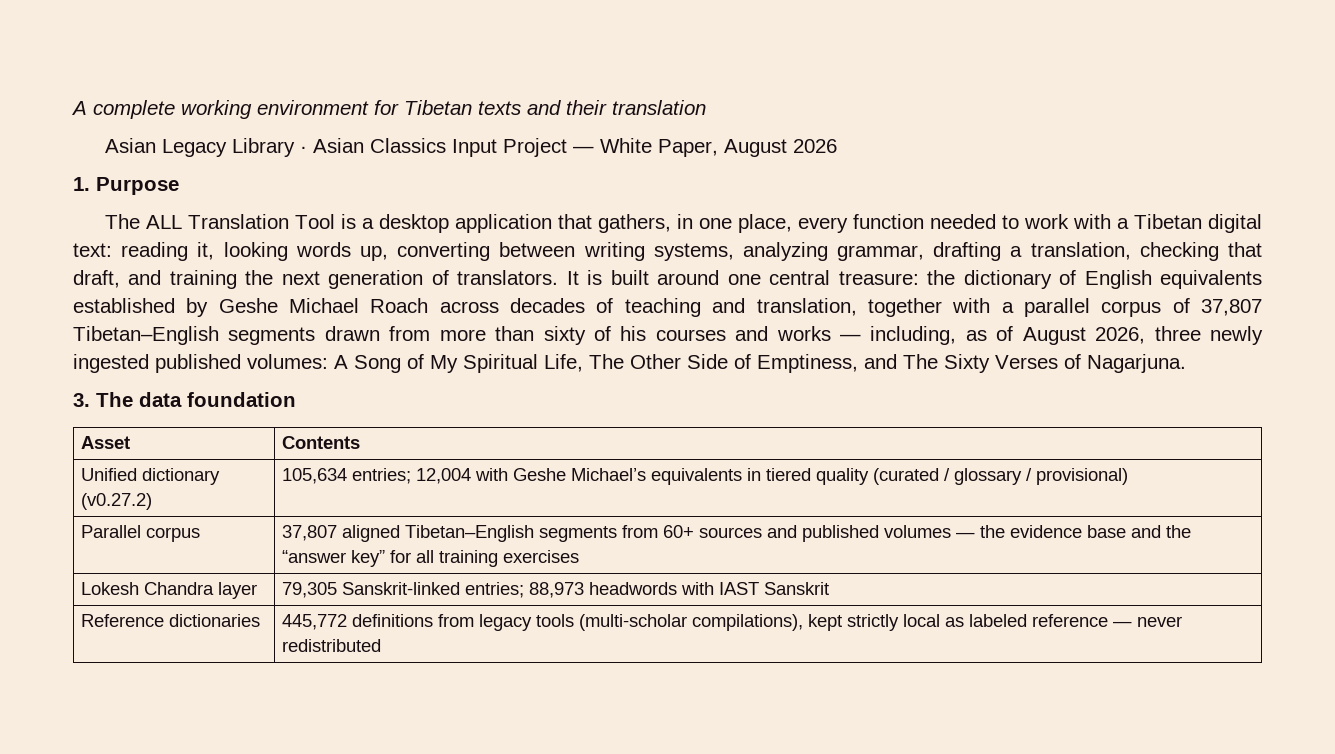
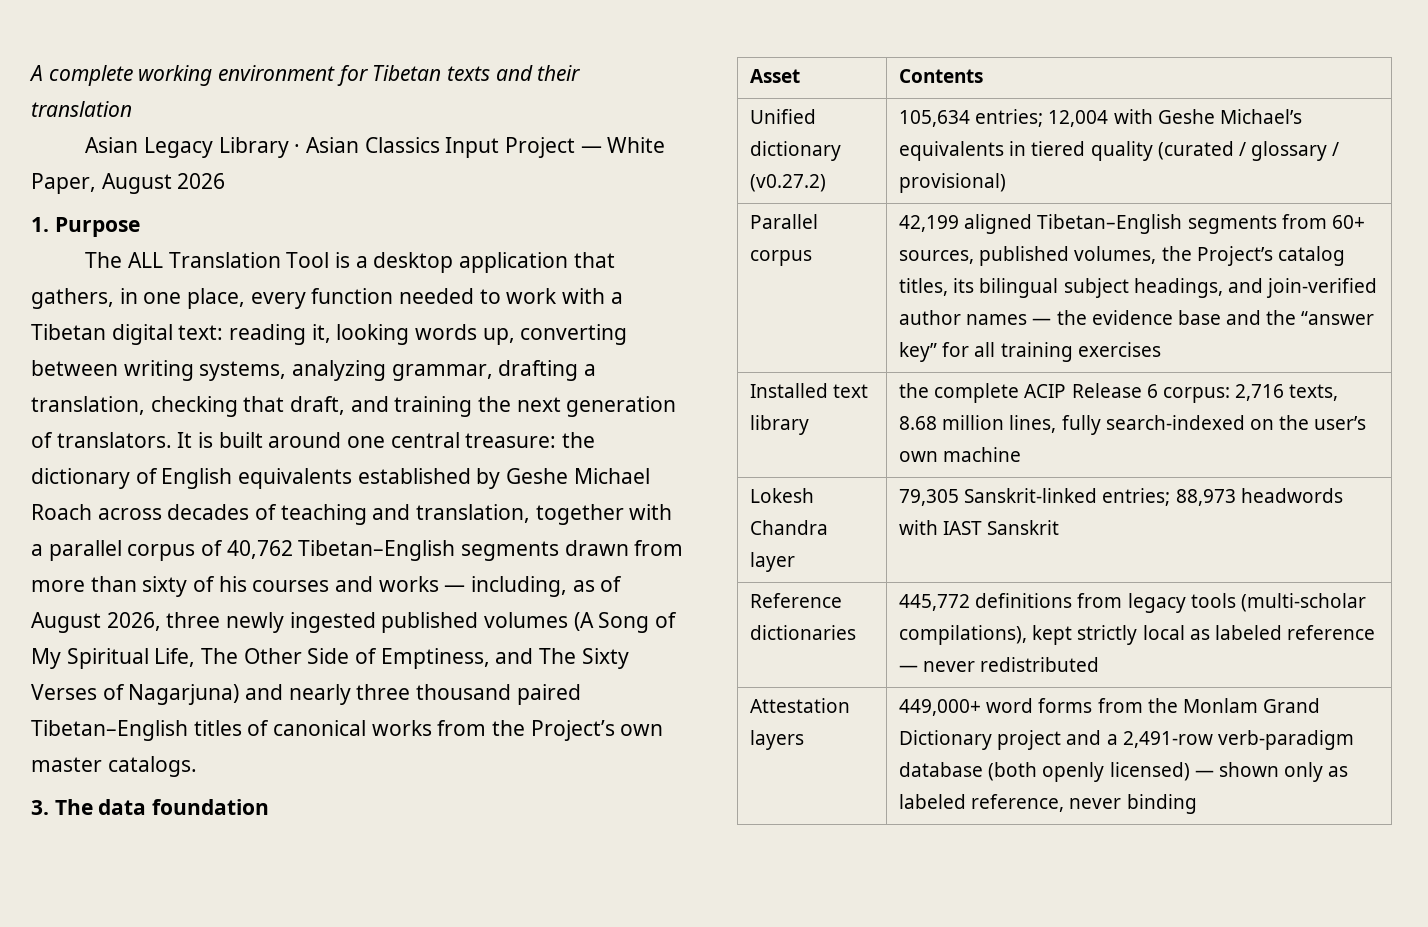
- the dictionary of English equivalents established by Geshe Michael Roach across decades of teaching and translation, together with a parallel corpus of 37,807 Tibetan–English segments drawn from more than sixty of his courses and works — including, as of August 2026, three newly ingested published volumes: A Song of My Spiritual Life, The Other Side of Emptiness, and The Sixty Verses of Nagarjuna.
+ the dictionary of English equivalents established by Geshe Michael Roach across decades of teaching and translation, together with a parallel corpus of 40,762 Tibetan–English segments drawn from more than sixty of his courses and works — including, as of August 2026, three newly ingested published volumes (A Song of My Spiritual Life, The Other Side of Emptiness, and The Sixty Verses of Nagarjuna) and nearly three thousand paired Tibetan–English titles of canonical works from the Project’s own master catalogs.
- Parallel corpus | 37,807 aligned Tibetan–English segments from 60+ sources and published volumes — the evidence base and the “answer key” for all training exercises
+ Parallel corpus | 42,199 aligned Tibetan–English segments from 60+ sources, published volumes, the Project’s catalog titles, its bilingual subject headings, and join-verified author names — the evidence base and the “answer key” for all training exercises
+ Installed text library | the complete ACIP Release 6 corpus: 2,716 texts, 8.68 million lines, fully search-indexed on the user’s own machine
+ Attestation layers | 449,000+ word forms from the Monlam Grand Dictionary project and a 2,491-row verb-paradigm database (both openly licensed) — shown only as labeled reference, never binding

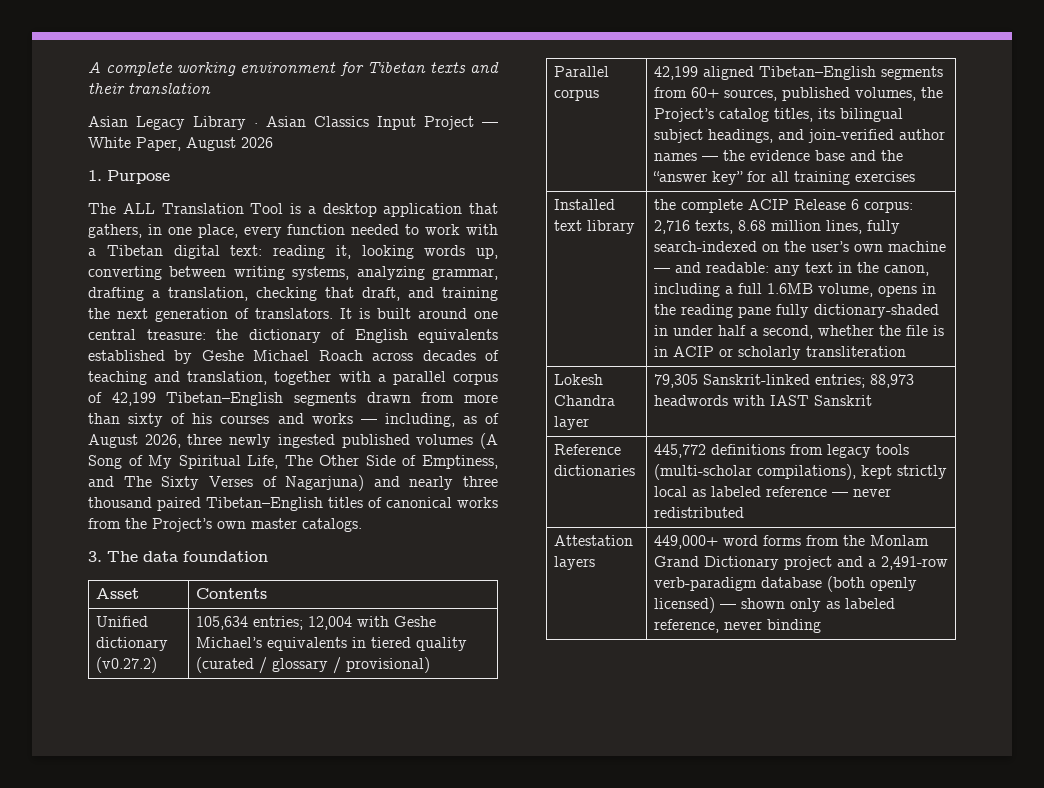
- the dictionary of English equivalents established by Geshe Michael Roach across decades of teaching and translation, together with a parallel corpus of 40,762 Tibetan–English segments drawn from more than sixty of his courses and works — including, as of August 2026, three newly ingested published volumes (A Song of My Spiritual Life, The Other Side of Emptiness, and The Sixty Verses of Nagarjuna) and nearly three thousand paired Tibetan–English titles of canonical works from the Project’s own master catalogs.
+ the dictionary of English equivalents established by Geshe Michael Roach across decades of teaching and translation, together with a parallel corpus of 42,199 Tibetan–English segments drawn from more than sixty of his courses and works — including, as of August 2026, three newly ingested published volumes (A Song of My Spiritual Life, The Other Side of Emptiness, and The Sixty Verses of Nagarjuna) and nearly three thousand paired Tibetan–English titles of canonical works from the Project’s own master catalogs.
- the complete ACIP Release 6 corpus: 2,716 texts, 8.68 million lines, fully search-indexed on the user’s own machine
+ the complete ACIP Release 6 corpus: 2,716 texts, 8.68 million lines, fully search-indexed on the user’s own machine — and readable: any text in the canon, including a full 1.6MB volume, opens in the reading pane fully dictionary-shaded in under half a second, whether the file is in ACIP or scholarly transliteration

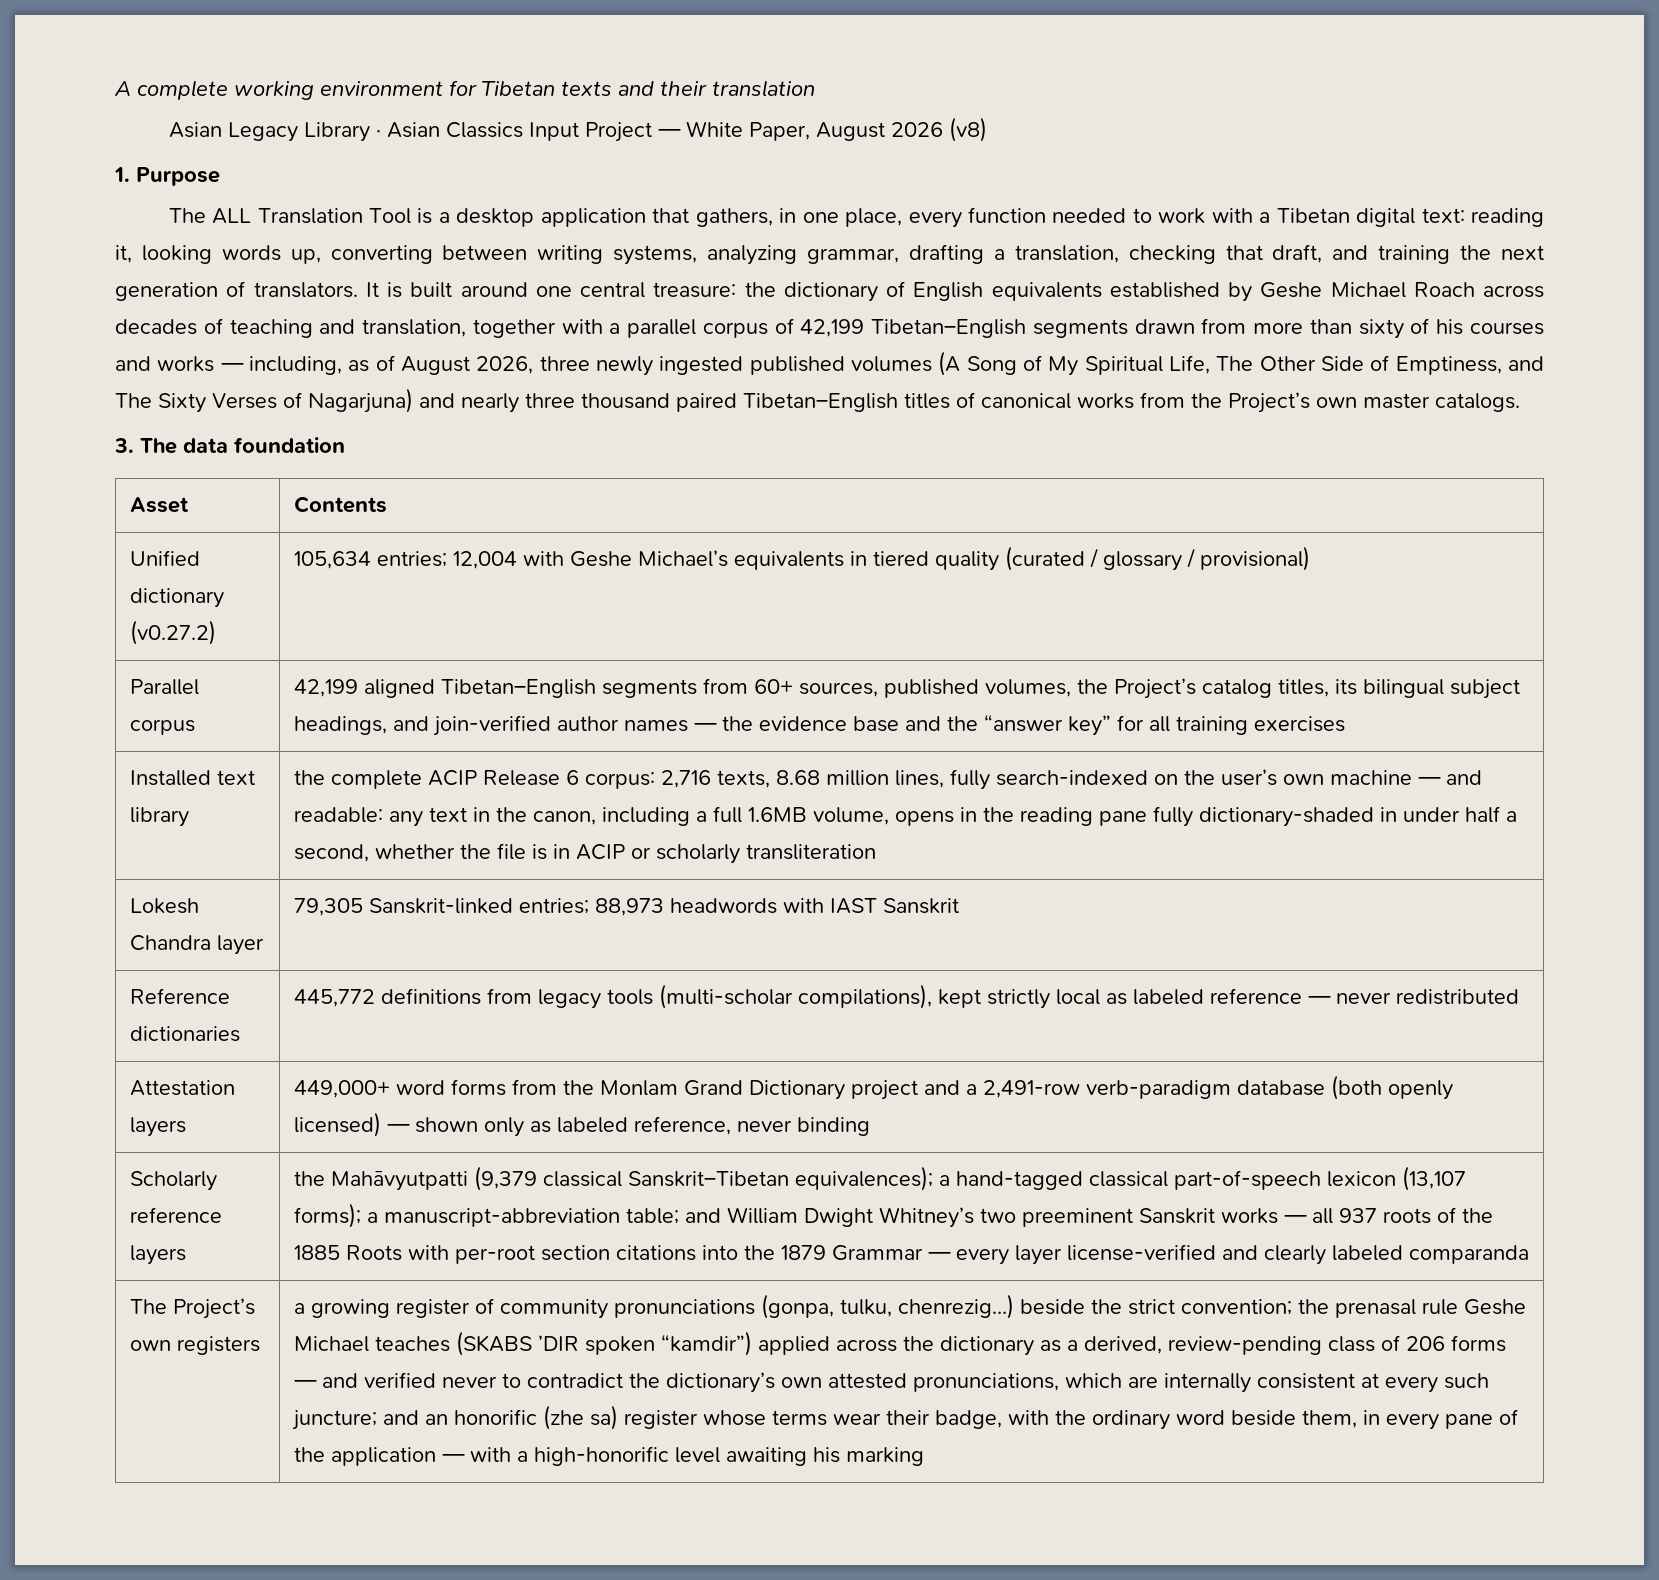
- Asian Legacy Library · Asian Classics Input Project — White Paper, August 2026
+ Asian Legacy Library · Asian Classics Input Project — White Paper, August 2026 (v8)
+ Scholarly reference layers | the Mahāvyutpatti (9,379 classical Sanskrit–Tibetan equivalences); a hand-tagged classical part-of-speech lexicon (13,107 forms); a manuscript-abbreviation table; and William Dwight Whitney’s two preeminent Sanskrit works — all 937 roots of the 1885 Roots with per-root section citations into the 1879 Grammar — every layer license-verified and clearly labeled comparanda
+ The Project’s own registers | a growing register of community pronunciations (gonpa, tulku, chenrezig…) beside the strict convention; the prenasal rule Geshe Michael teaches (SKABS ’DIR spoken “kamdir”) applied across the dictionary as a derived, review-pending class of 206 forms — and verified never to contradict the dictionary’s own attested pronunciations, which are internally consistent at every such juncture; and an honorific (zhe sa) register whose terms wear their badge, with the ordinary word beside them, in every pane of the application — with a high-honorific level awaiting his marking

